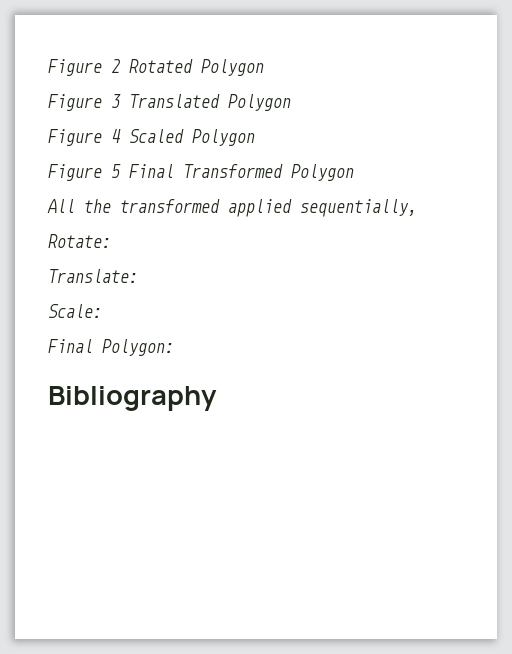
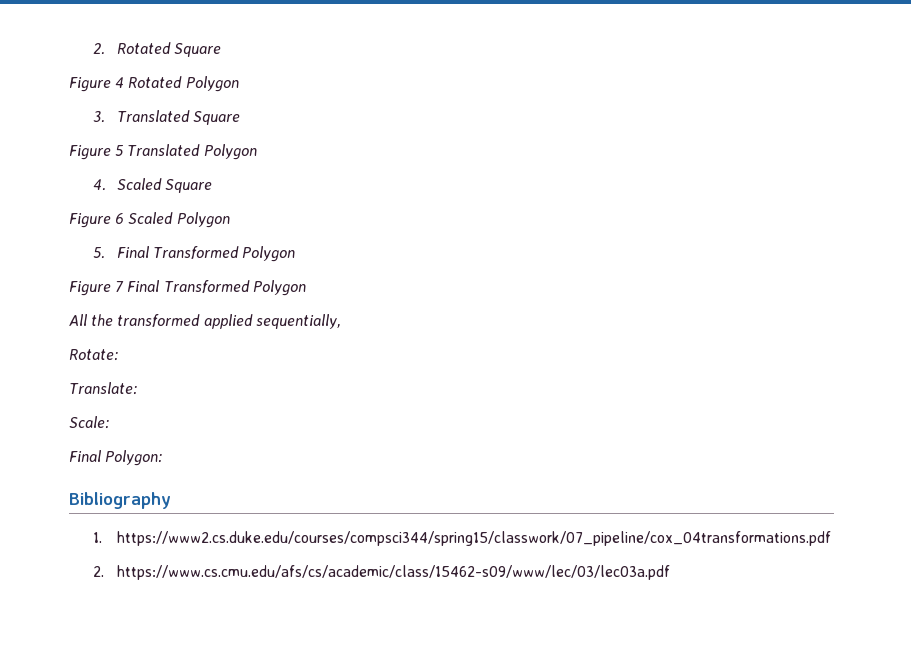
- Figure 2 Rotated Polygon
+ 2. Rotated Square
+ Figure 4 Rotated Polygon
- Figure 3 Translated Polygon
+ 3. Translated Square
+ Figure 5 Translated Polygon
- Figure 4 Scaled Polygon
+ 4. Scaled Square
+ Figure 6 Scaled Polygon
- Figure 5 Final Transformed Polygon
+ 5. Final Transformed Polygon
+ Figure 7 Final Transformed Polygon
+ 1. https://www2.cs.duke.edu/courses/compsci344/spring15/classwork/07_pipeline/cox_04transformations.pdf
+ 2. https://www.cs.cmu.edu/afs/cs/academic/class/15462-s09/www/lec/03/lec03a.pdf

